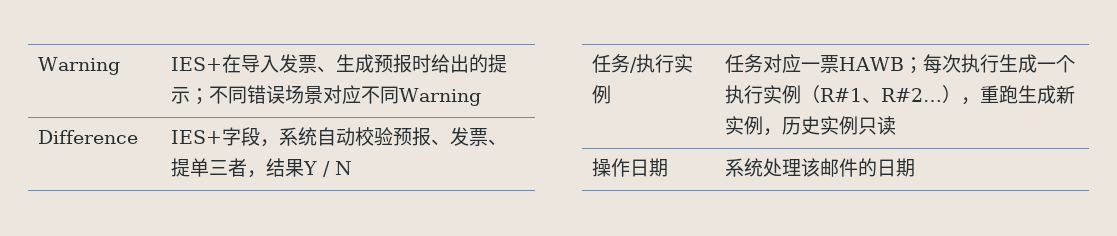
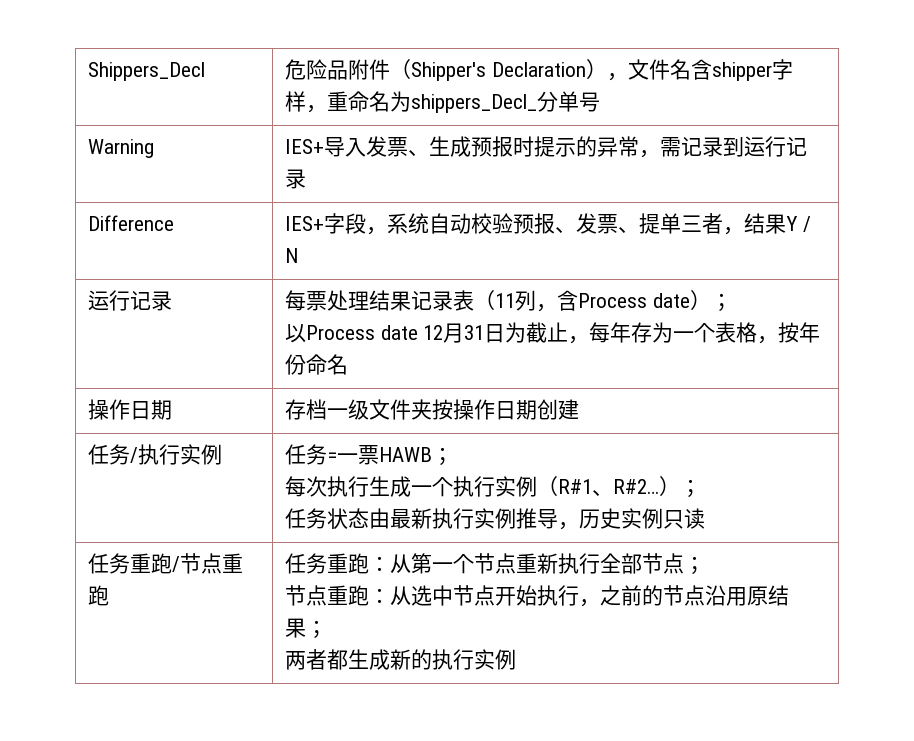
+ Shippers_Decl | 危险品附件（Shipper's Declaration），文件名含shipper字样，重命名为shippers_Decl_分单号
- Warning | IES+在导入发票、生成预报时给出的提示；不同错误场景对应不同Warning
+ Warning | IES+导入发票、生成预报时提示的异常，需记录到运行记录
+ 运行记录 | 每票处理结果记录表（11列，含Process date）；
+ 以Process date 12月31日为截止，每年存为一个表格，按年份命名
+ 操作日期 | 存档一级文件夹按操作日期创建
- 任务/执行实例 | 任务对应一票HAWB；每次执行生成一个执行实例（R#1、R#2…），重跑生成新实例，历史实例只读
- 操作日期 | 系统处理该邮件的日期
+ 任务/执行实例 | 任务=一票HAWB；
+ 每次执行生成一个执行实例（R#1、R#2…）；
+ 任务状态由最新执行实例推导，历史实例只读
+ 任务重跑/节点重跑 | 任务重跑：从第一个节点重新执行全部节点；
+ 节点重跑：从选中节点开始执行，之前的节点沿用原结果；
+ 两者都生成新的执行实例

